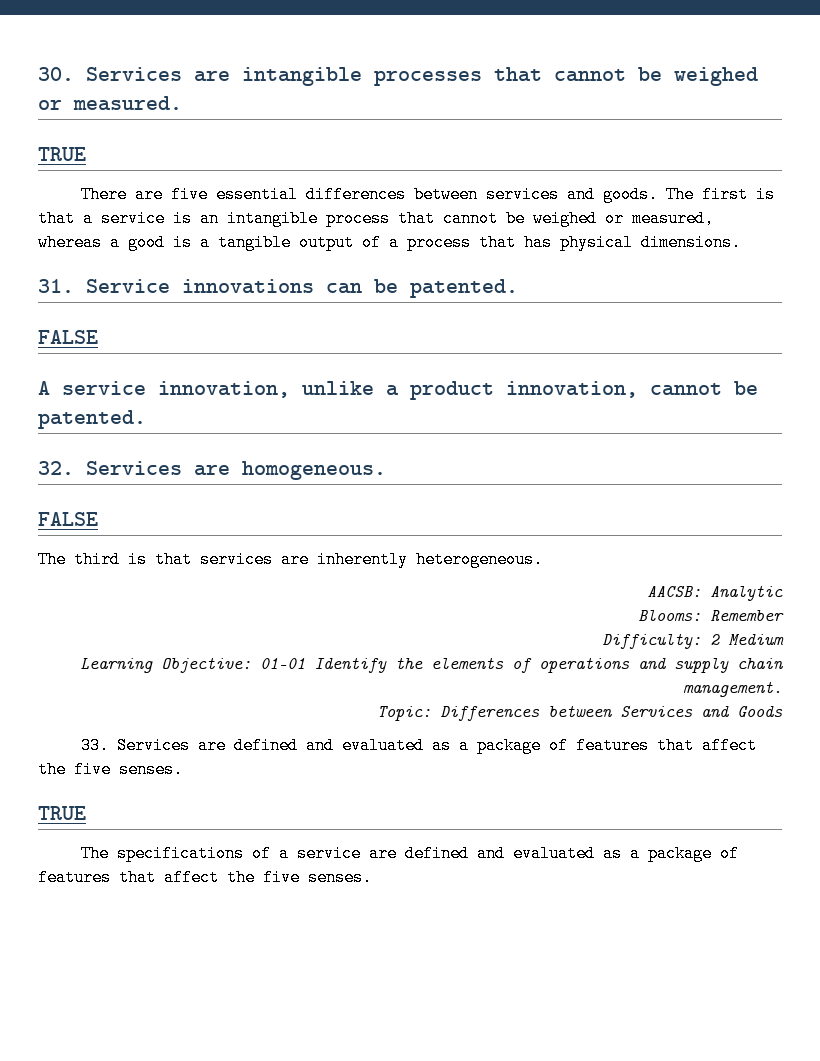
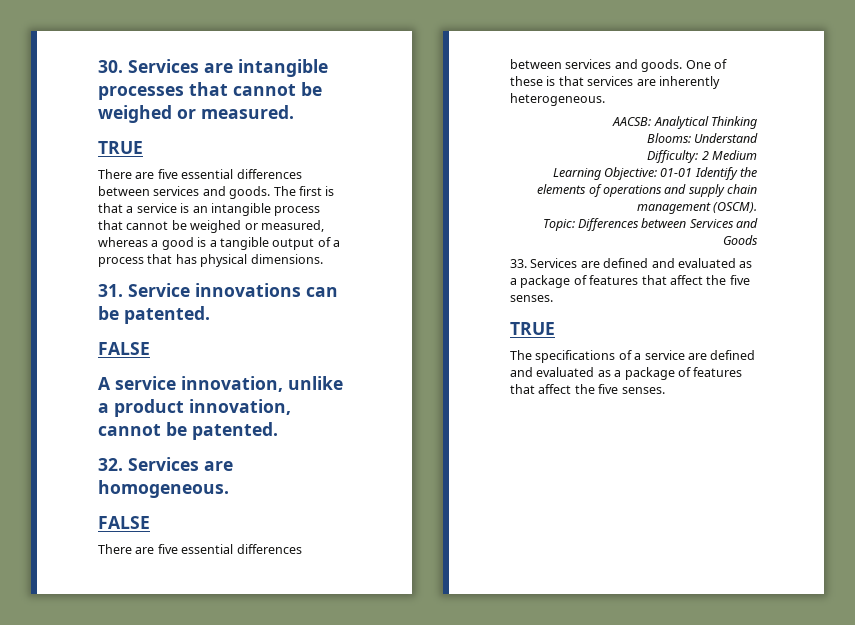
- The third is that services are inherently heterogeneous.
+ There are five essential differences between services and goods. One of these is that services are inherently heterogeneous.
- AACSB: Analytic
+ AACSB: Analytical Thinking
- Blooms: Remember
+ Blooms: Understand
- Learning Objective: 01-01 Identify the elements of operations and supply chain management.
+ Learning Objective: 01-01 Identify the elements of operations and supply chain management (OSCM).

